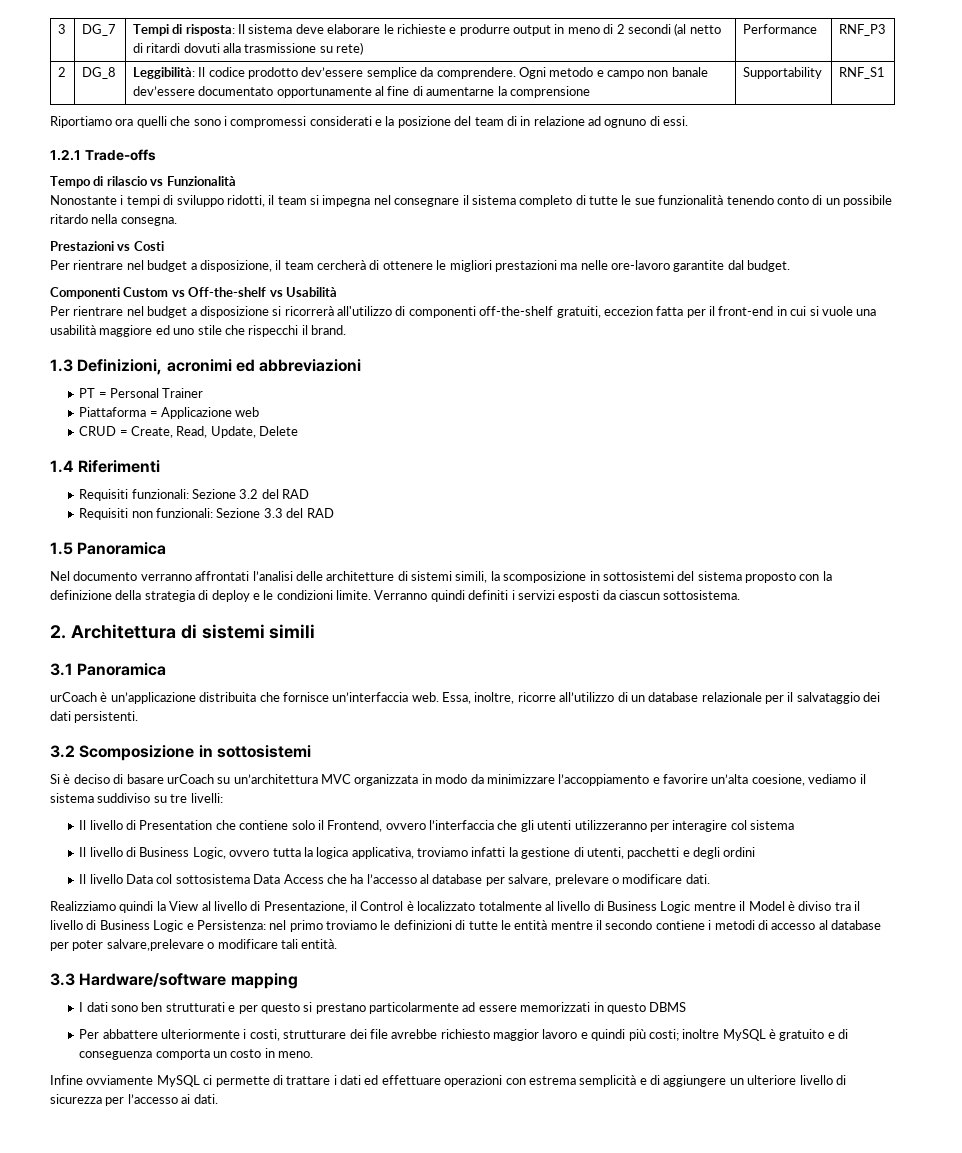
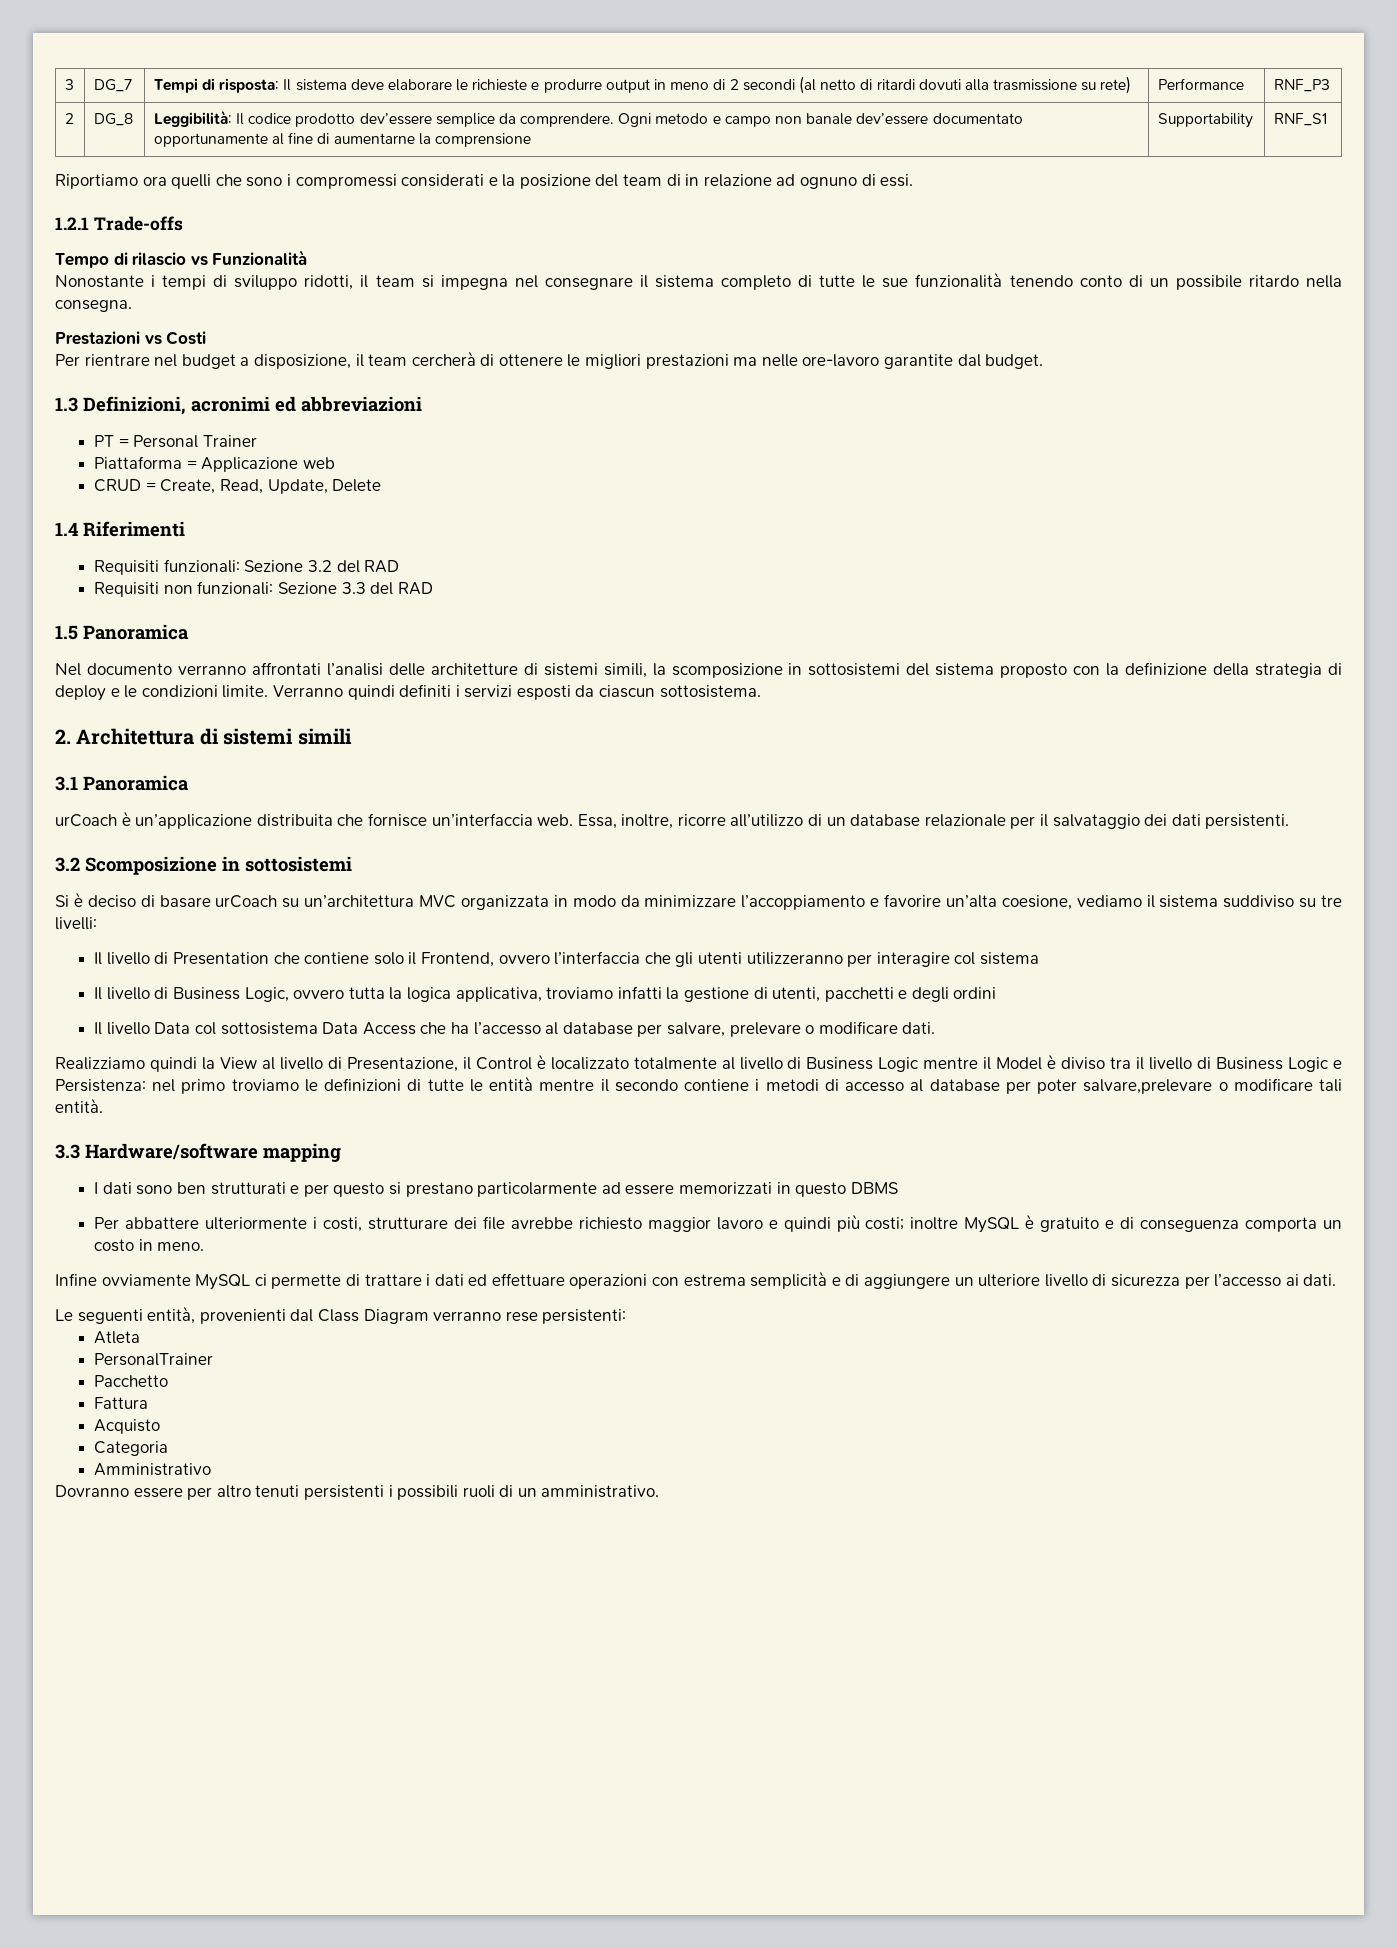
- Componenti Custom vs Off-the-shelf vs Usabilità
- Per rientrare nel budget a disposizione si ricorrerà all'utilizzo di componenti off-the-shelf gratuiti, eccezion fatta per il front-end in cui si vuole una usabilità maggiore ed uno stile che rispecchi il brand.
+ Le seguenti entità, provenienti dal Class Diagram verranno rese persistenti:
+ Atleta
+ PersonalTrainer
+ Pacchetto
+ Fattura
+ Acquisto
+ Categoria
+ Amministrativo
+ Dovranno essere per altro tenuti persistenti i possibili ruoli di un amministrativo.

